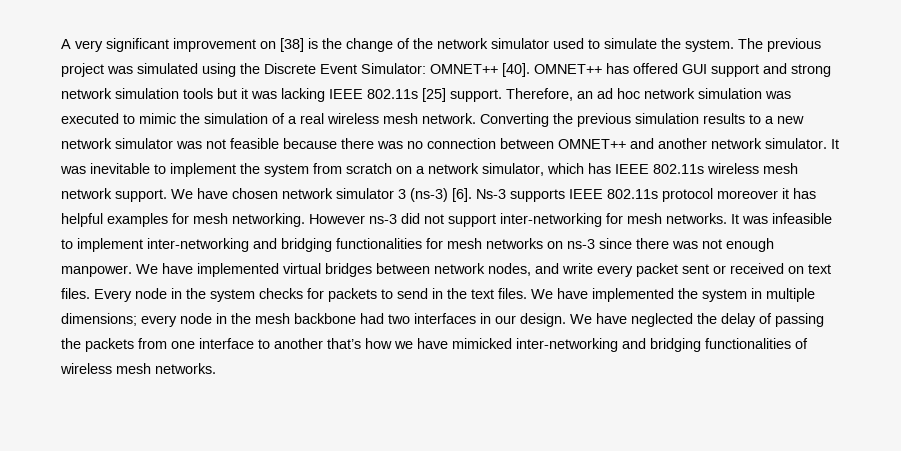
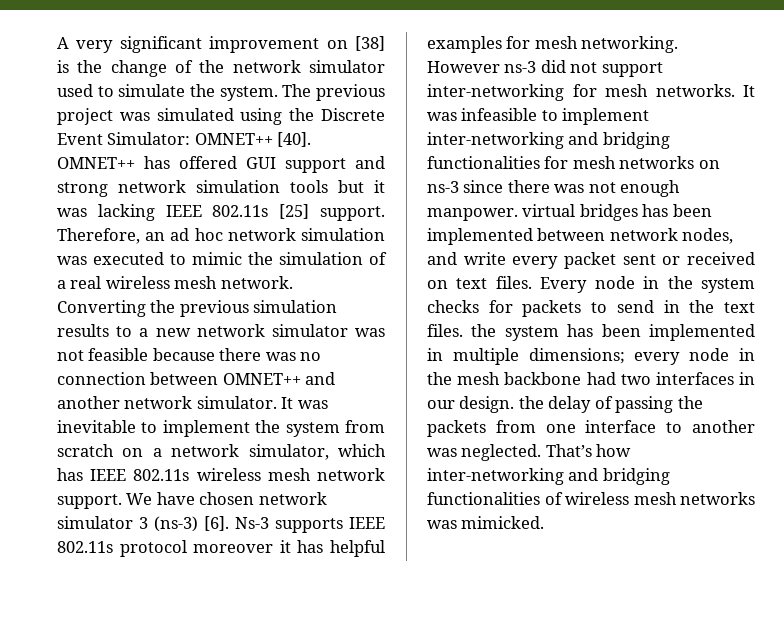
- It was infeasible to implement inter-networking and bridging functionalities for mesh networks on ns-3 since there was not enough manpower. We have implemented virtual bridges between network nodes, and write every packet sent or received on text files.
+ It was infeasible to implement inter-networking and bridging functionalities for mesh networks on ns-3 since there was not enough manpower. virtual bridges has been implemented between network nodes, and write every packet sent or received on text files.
- Every node in the system checks for packets to send in the text files. We have implemented the system in multiple dimensions; every node in the mesh backbone had two interfaces in our design. We have neglected the delay of passing the packets from one interface to another that’s how we have mimicked inter-networking and bridging functionalities of wireless mesh networks.
+ Every node in the system checks for packets to send in the text files. the system has been implemented in multiple dimensions; every node in the mesh backbone had two interfaces in our design. the delay of passing the packets from one interface to another was neglected. That’s how inter-networking and bridging functionalities of wireless mesh networks was mimicked.

